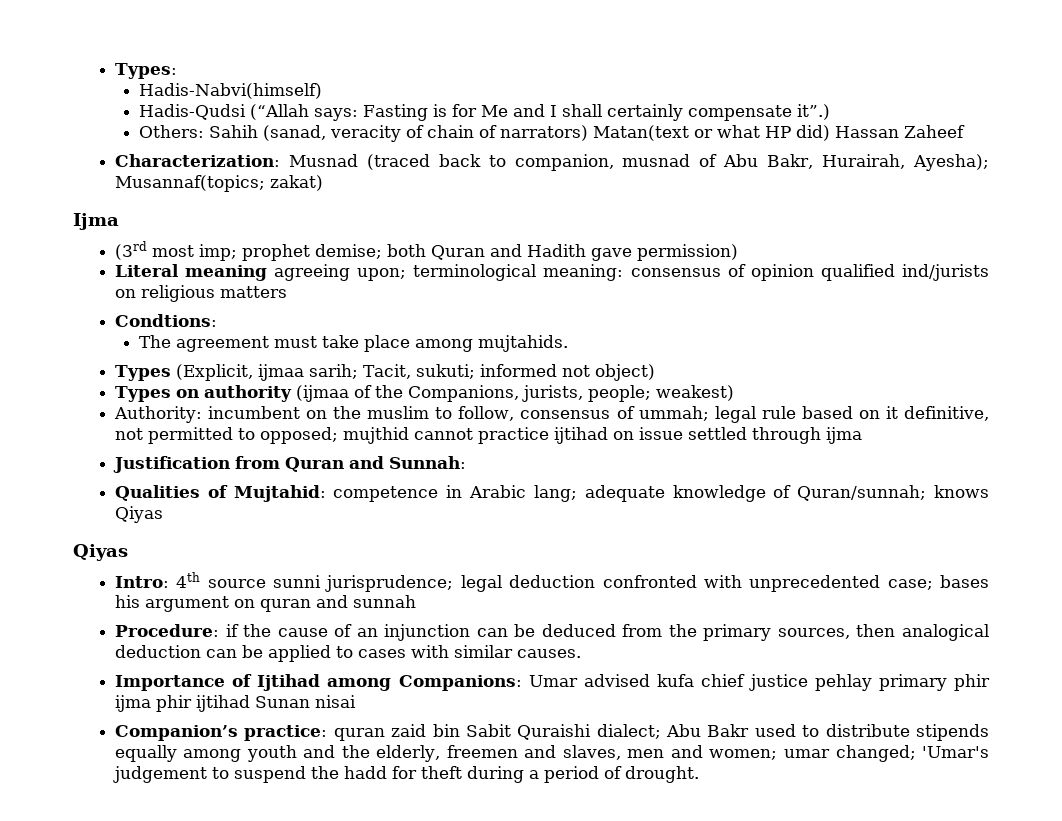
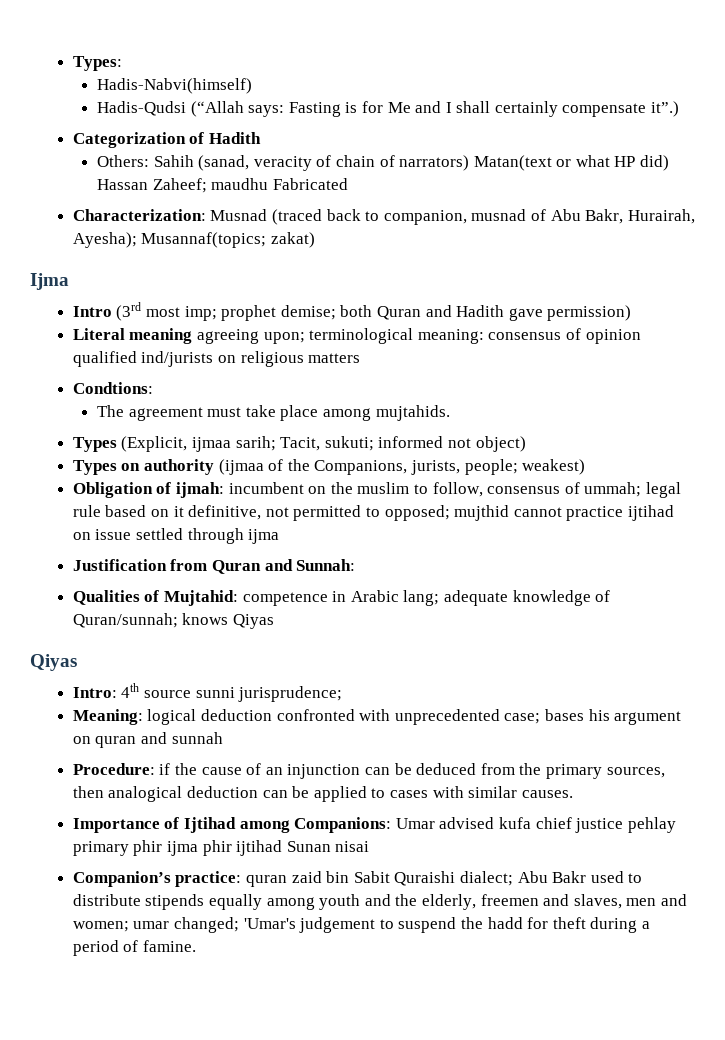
+ Categorization of Hadith
- Others: Sahih (sanad, veracity of chain of narrators) Matan(text or what HP did) Hassan Zaheef
+ Others: Sahih (sanad, veracity of chain of narrators) Matan(text or what HP did) Hassan Zaheef; maudhu Fabricated
- (3rd most imp; prophet demise; both Quran and Hadith gave permission)
+ Intro (3rd most imp; prophet demise; both Quran and Hadith gave permission)
- Authority: incumbent on the muslim to follow, consensus of ummah; legal rule based on it definitive, not permitted to opposed; mujthid cannot practice ijtihad on issue settled through ijma
+ Obligation of ijmah: incumbent on the muslim to follow, consensus of ummah; legal rule based on it definitive, not permitted to opposed; mujthid cannot practice ijtihad on issue settled through ijma
- Intro: 4th source sunni jurisprudence; legal deduction confronted with unprecedented case; bases his argument on quran and sunnah
+ Intro: 4th source sunni jurisprudence;
+ Meaning: logical deduction confronted with unprecedented case; bases his argument on quran and sunnah
- Companion’s practice: quran zaid bin Sabit Quraishi dialect; Abu Bakr used to distribute stipends equally among youth and the elderly, freemen and slaves, men and women; umar changed; 'Umar's judgement to suspend the hadd for theft during a period of drought.
+ Companion’s practice: quran zaid bin Sabit Quraishi dialect; Abu Bakr used to distribute stipends equally among youth and the elderly, freemen and slaves, men and women; umar changed; 'Umar's judgement to suspend the hadd for theft during a period of famine.

